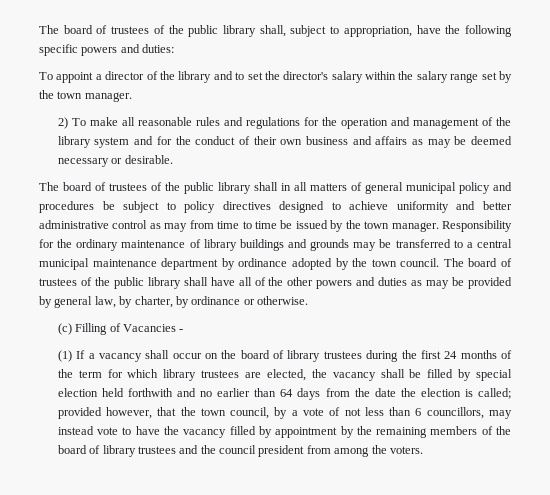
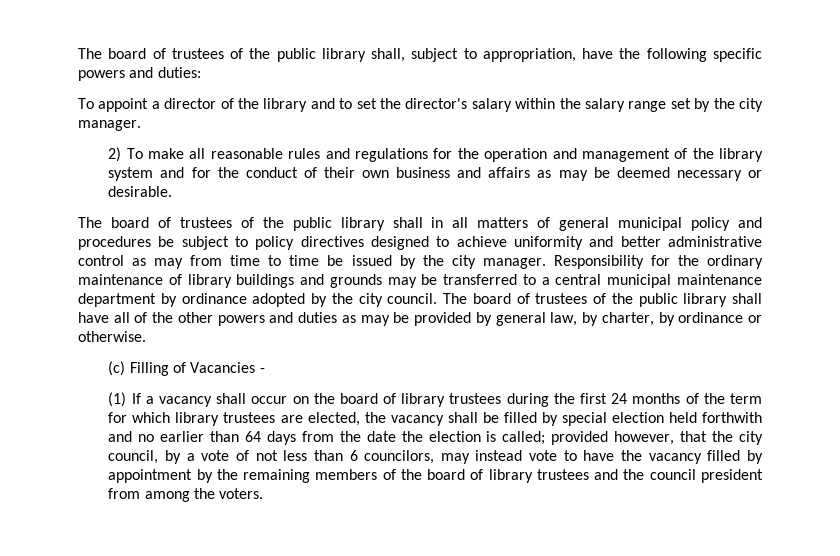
- To appoint a director of the library and to set the director's salary within the salary range set by the town manager.
+ To appoint a director of the library and to set the director's salary within the salary range set by the city manager.
- The board of trustees of the public library shall in all matters of general municipal policy and procedures be subject to policy directives designed to achieve uniformity and better administrative control as may from time to time be issued by the town manager.
+ The board of trustees of the public library shall in all matters of general municipal policy and procedures be subject to policy directives designed to achieve uniformity and better administrative control as may from time to time be issued by the city manager.
- Responsibility for the ordinary maintenance of library buildings and grounds may be transferred to a central municipal maintenance department by ordinance adopted by the town council.
+ Responsibility for the ordinary maintenance of library buildings and grounds may be transferred to a central municipal maintenance department by ordinance adopted by the city council.
- provided however, that the town council, by a vote of not less than 6 councillors, may instead vote to have the vacancy filled by appointment by the remaining members of the board of library trustees and the council president from among the voters.
+ provided however, that the city council, by a vote of not less than 6 councilors, may instead vote to have the vacancy filled by appointment by the remaining members of the board of library trustees and the council president from among the voters.

